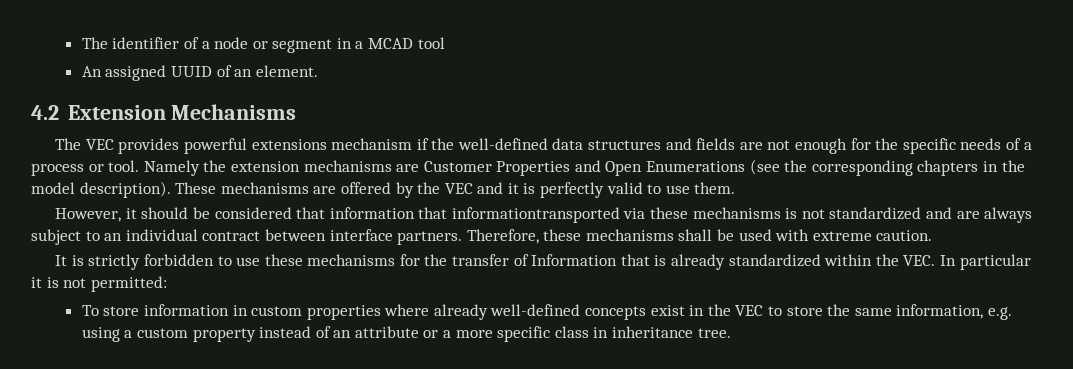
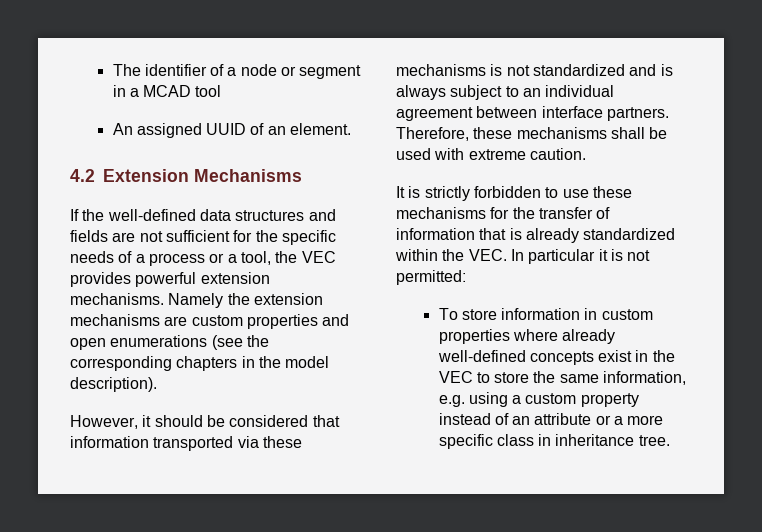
- The VEC provides powerful extensions mechanism if the well-defined data structures and fields are not enough for the specific needs of a process or tool.
+ If the well-defined data structures and fields are not sufficient for the specific needs of a process or a tool, the VEC provides powerful extension mechanisms.
- Namely the extension mechanisms are Customer Properties and Open Enumerations (see the corresponding chapters in the model description). These mechanisms are offered by the VEC and it is perfectly valid to use them.
+ Namely the extension mechanisms are custom properties and open enumerations (see the corresponding chapters in the model description).
- However, it should be considered that information that informationtransported via these mechanisms is not standardized and are always subject to an individual contract between interface partners.
+ However, it should be considered that information transported via these mechanisms is not standardized and is always subject to an individual agreement between interface partners.
- It is strictly forbidden to use these mechanisms for the transfer of Information that is already standardized within the VEC. In particular it is not permitted:
+ It is strictly forbidden to use these mechanisms for the transfer of information that is already standardized within the VEC. In particular it is not permitted:

